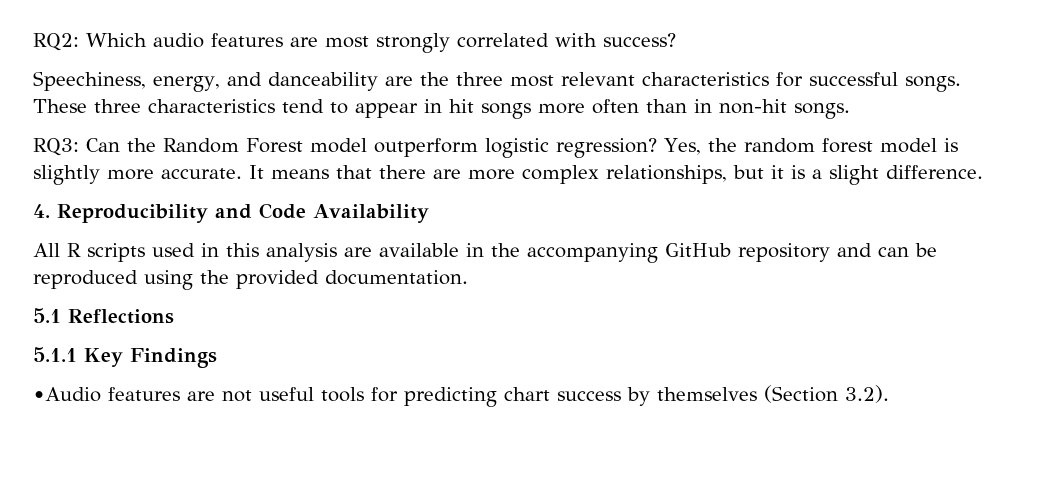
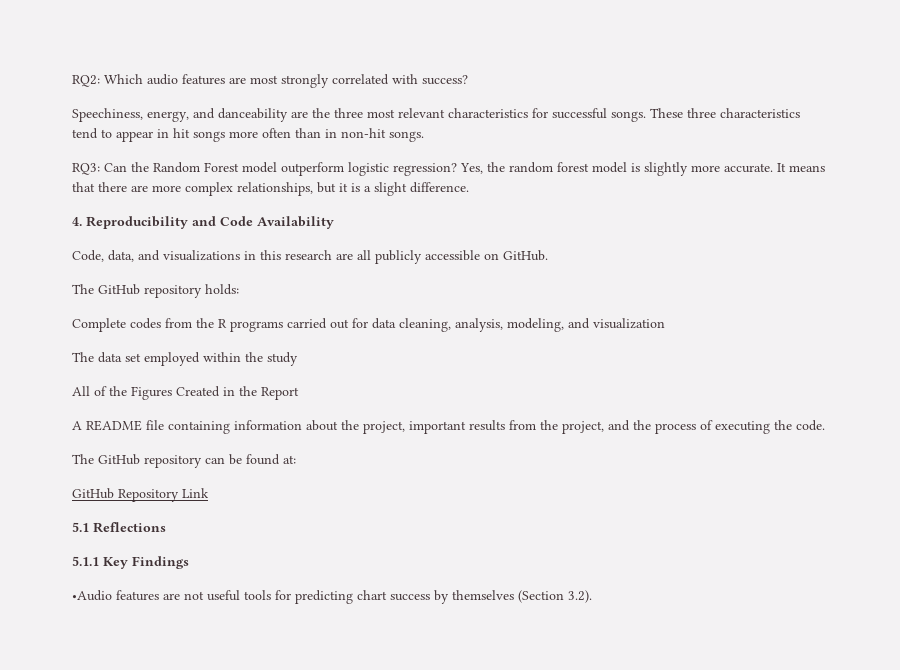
- All R scripts used in this analysis are available in the accompanying GitHub repository and can be reproduced using the provided documentation.
+ Code, data, and visualizations in this research are all publicly accessible on GitHub.
+ The GitHub repository holds:
+ Complete codes from the R programs carried out for data cleaning, analysis, modeling, and visualization
+ The data set employed within the study
+ All of the Figures Created in the Report
+ A README file containing information about the project, important results from the project, and the process of executing the code.
+ The GitHub repository can be found at:
+ GitHub Repository Link

